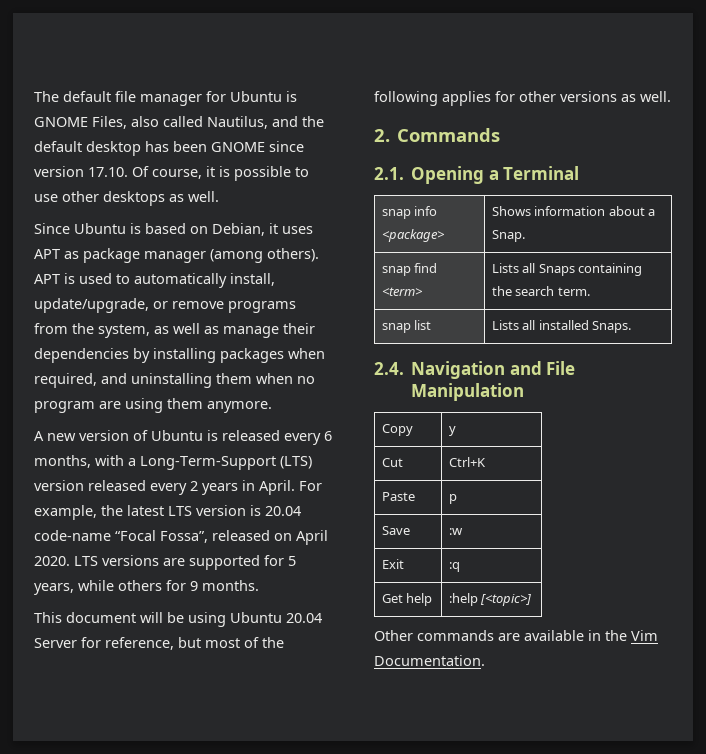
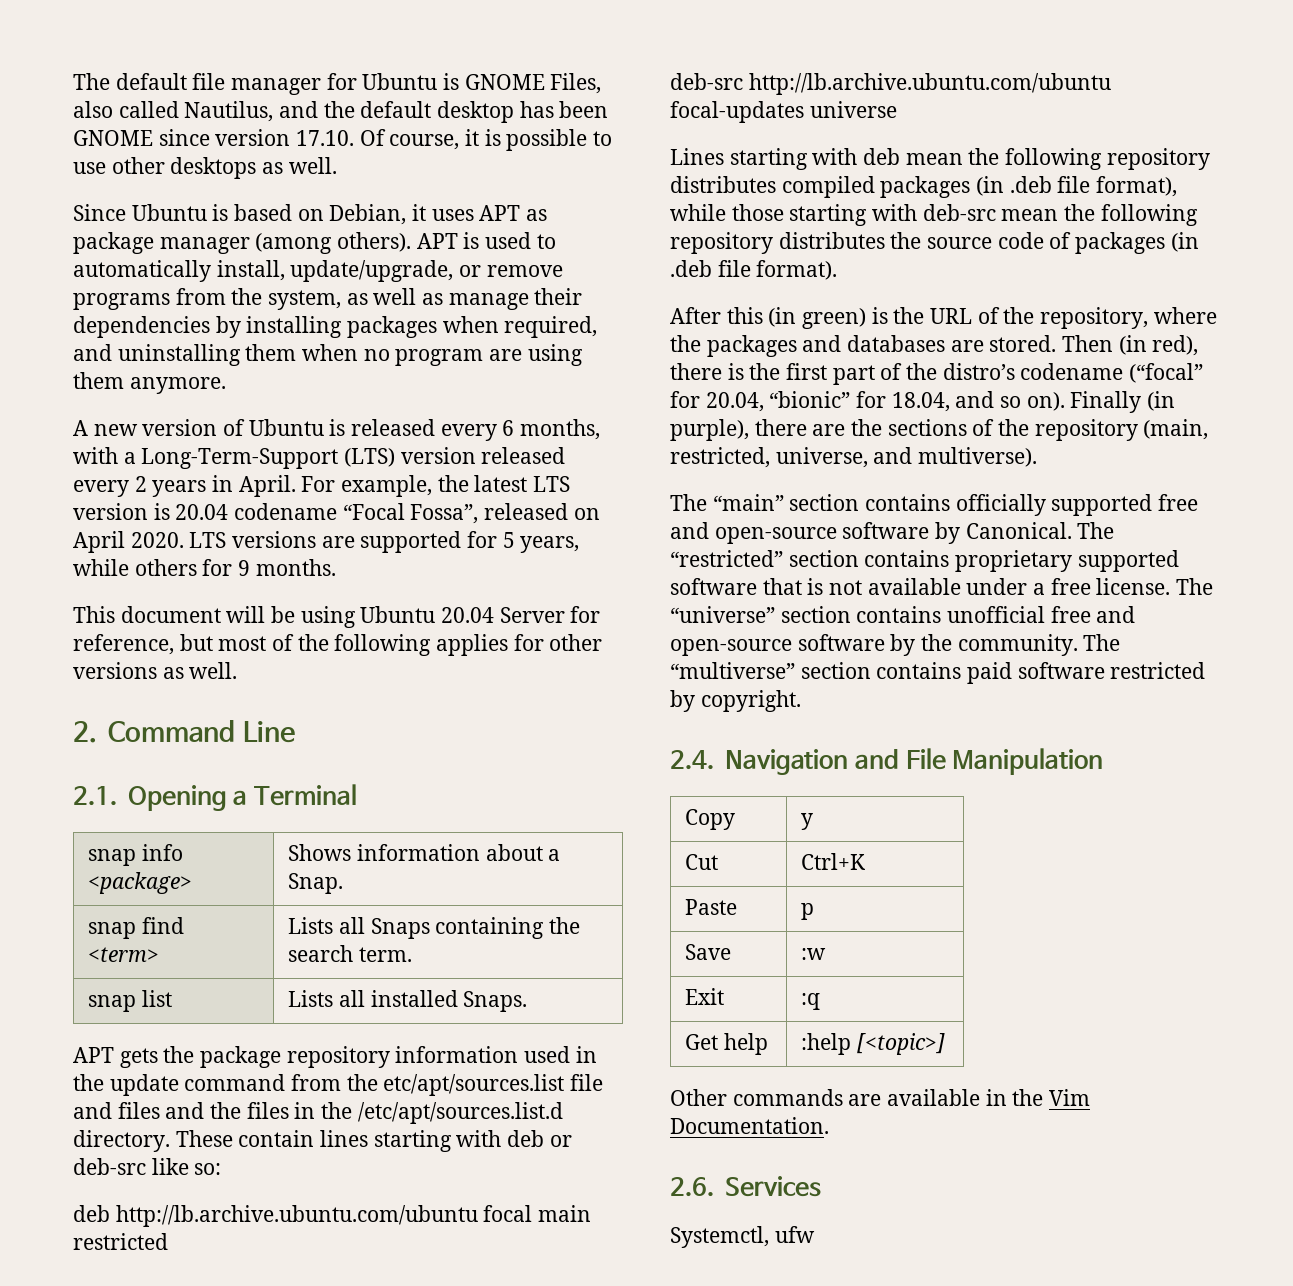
- For example, the latest LTS version is 20.04 code-name “Focal Fossa”, released on April 2020.
+ For example, the latest LTS version is 20.04 codename “Focal Fossa”, released on April 2020.
- 2. Commands
+ 2. Command Line
+ APT gets the package repository information used in the update command from the etc/apt/sources.list file and files and the files in the /etc/apt/sources.list.d directory. These contain lines starting with deb or deb-src like so:
+ deb http://lb.archive.ubuntu.com/ubuntu focal main restricted
+ deb-src http://lb.archive.ubuntu.com/ubuntu focal-updates universe
+ Lines starting with deb mean the following repository distributes compiled packages (in .deb file format), while those starting with deb-src mean the following repository distributes the source code of packages (in .deb file format).
+ After this (in green) is the URL of the repository, where the packages and databases are stored. Then (in red), there is the first part of the distro’s codename (“focal” for 20.04, “bionic” for 18.04, and so on). Finally (in purple), there are the sections of the repository (main, restricted, universe, and multiverse).
+ The “main” section contains officially supported free and open-source software by Canonical. The “restricted” section contains proprietary supported software that is not available under a free license. The “universe” section contains unofficial free and open-source software by the community. The “multiverse” section contains paid software restricted by copyright.
+ 2.6. Services
+ Systemctl, ufw

